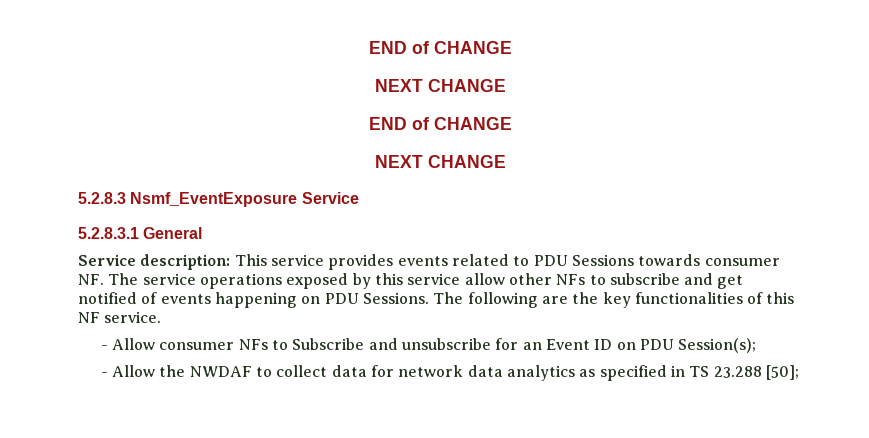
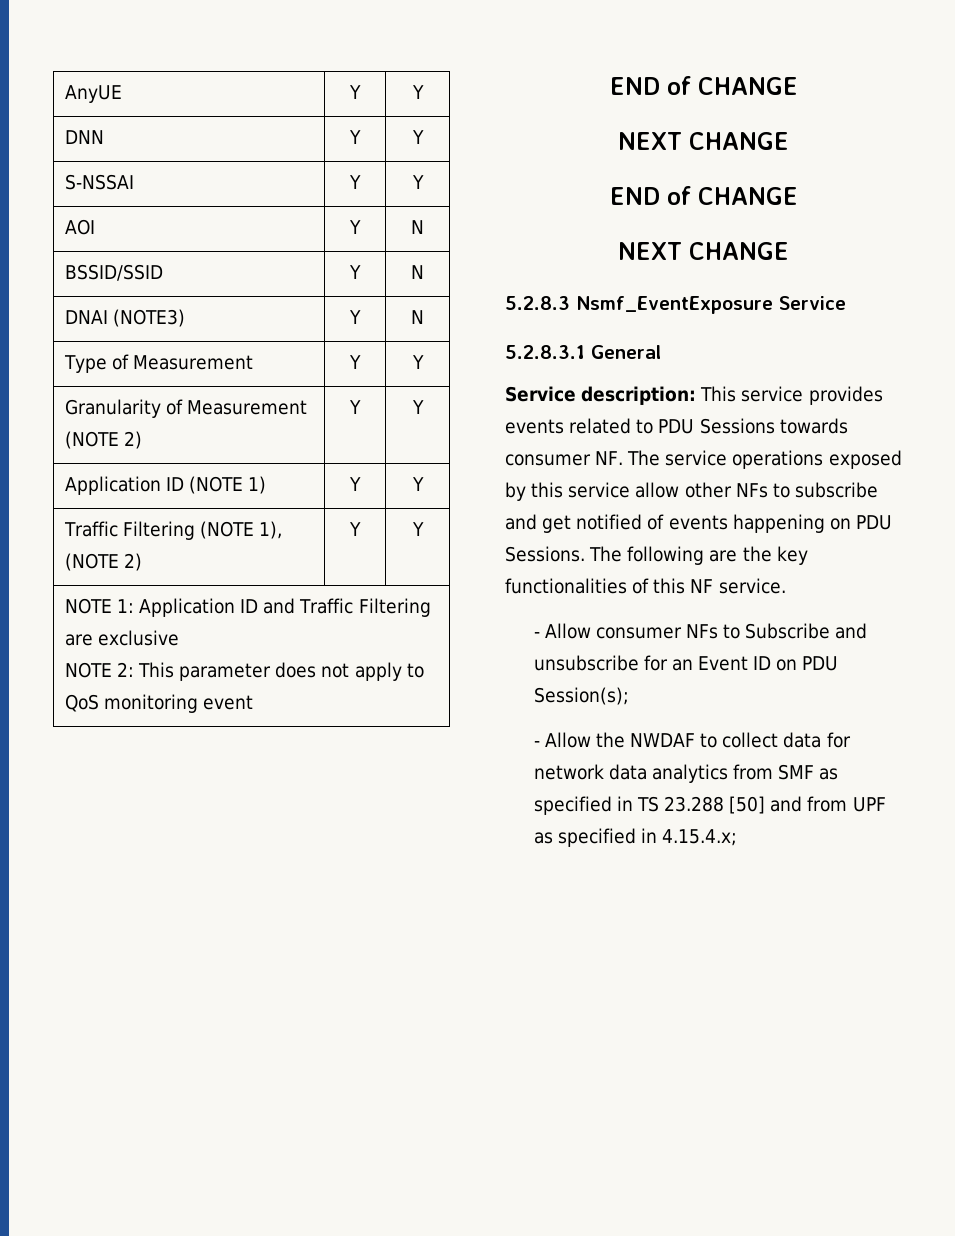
+ AnyUE | Y | Y
+ DNN | Y | Y
+ S-NSSAI | Y | Y
+ AOI | Y | N
+ BSSID/SSID | Y | N
+ DNAI (NOTE3) | Y | N
+ Type of Measurement | Y | Y
+ Granularity of Measurement (NOTE 2) | Y | Y
+ Application ID (NOTE 1) | Y | Y
+ Traffic Filtering (NOTE 1), (NOTE 2) | Y | Y
+ NOTE 1: Application ID and Traffic Filtering are exclusive
+ NOTE 2: This parameter does not apply to QoS monitoring event
- - Allow the NWDAF to collect data for network data analytics as specified in TS 23.288 [50];
+ - Allow the NWDAF to collect data for network data analytics from SMF as specified in TS 23.288 [50] and from UPF as specified in 4.15.4.x;

